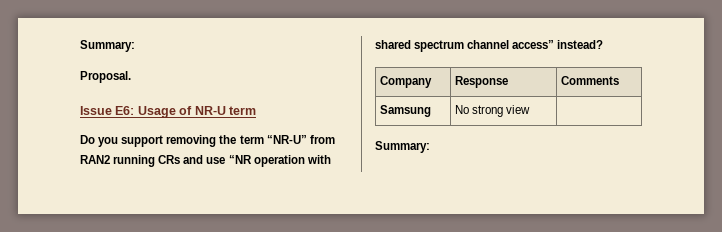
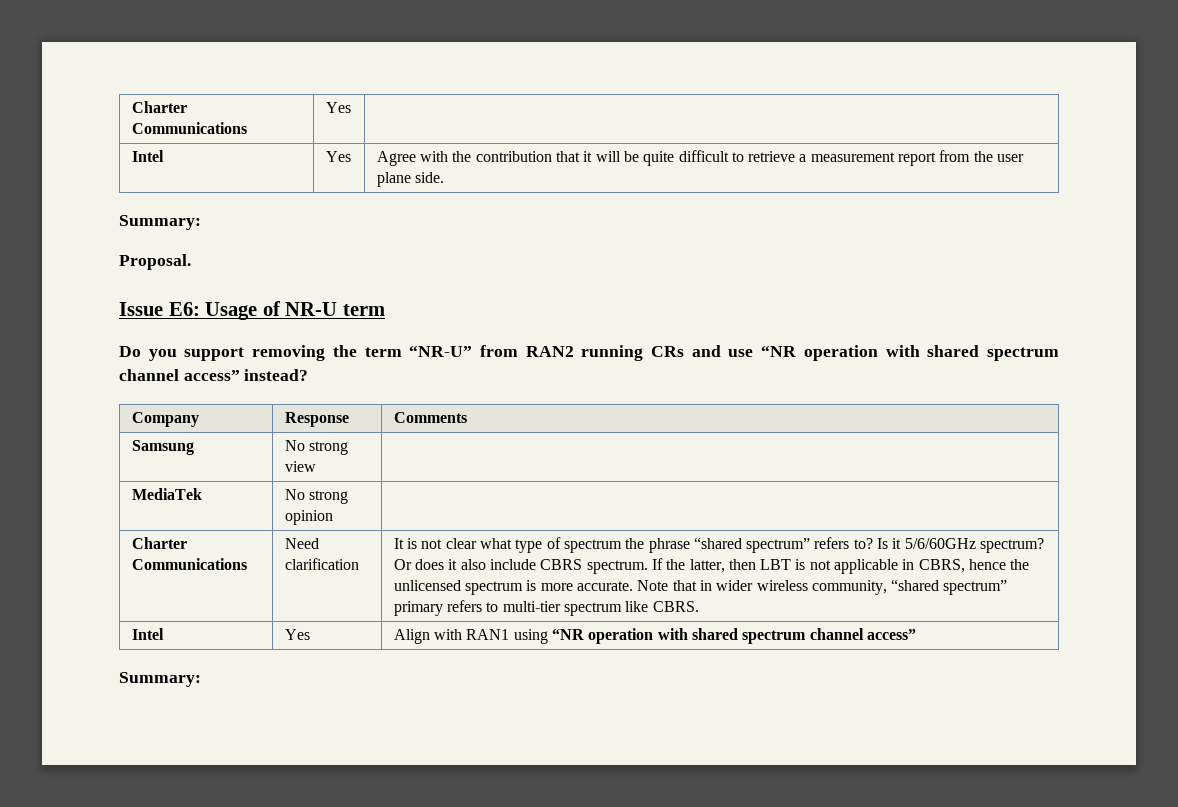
+ Charter Communications | Yes |
+ Intel | Yes | Agree with the contribution that it will be quite difficult to retrieve a measurement report from the user plane side.
+ MediaTek | No strong opinion |
+ Charter Communications | Need clarification | It is not clear what type of spectrum the phrase “shared spectrum” refers to? Is it 5/6/60GHz spectrum? Or does it also include CBRS spectrum. If the latter, then LBT is not applicable in CBRS, hence the unlicensed spectrum is more accurate. Note that in wider wireless community, “shared spectrum” primary refers to multi-tier spectrum like CBRS.
+ Intel | Yes | Align with RAN1 using “NR operation with shared spectrum channel access”

